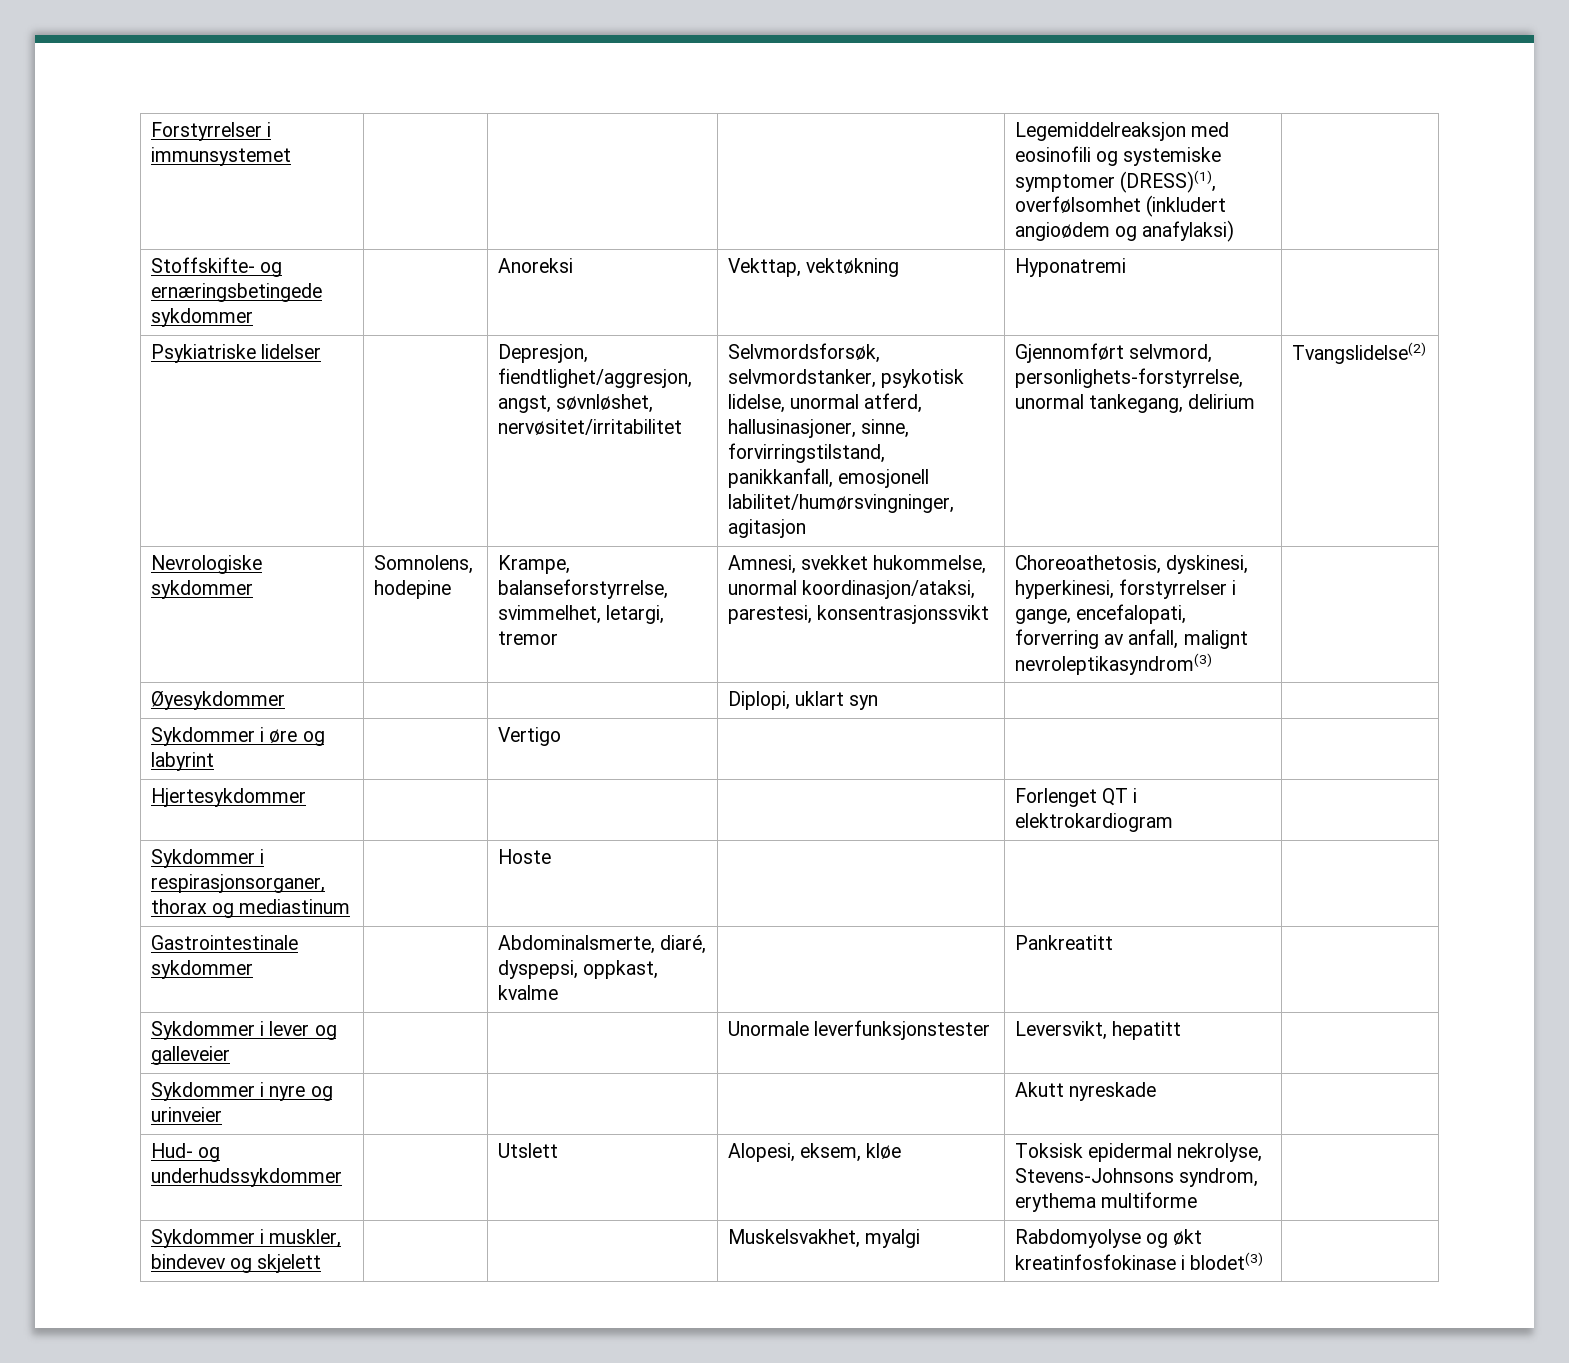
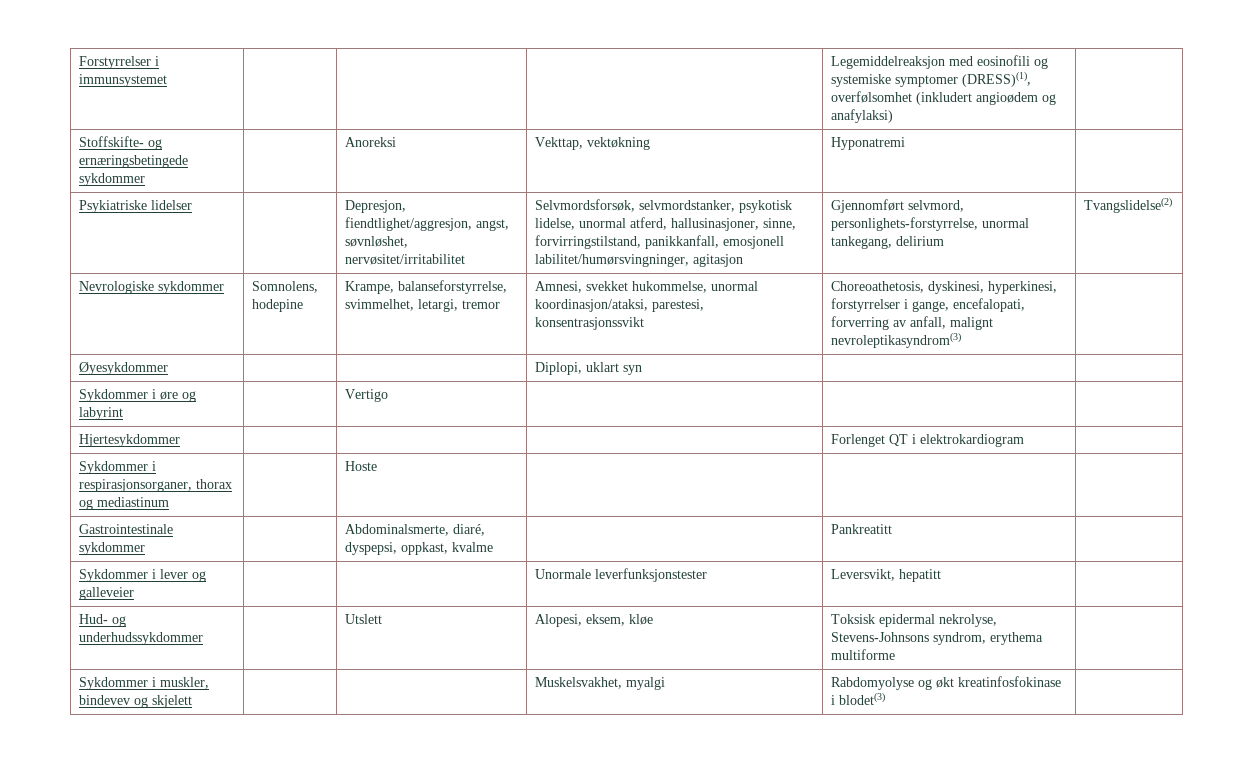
- Sykdommer i nyre og urinveier | | | | Akutt nyreskade |

